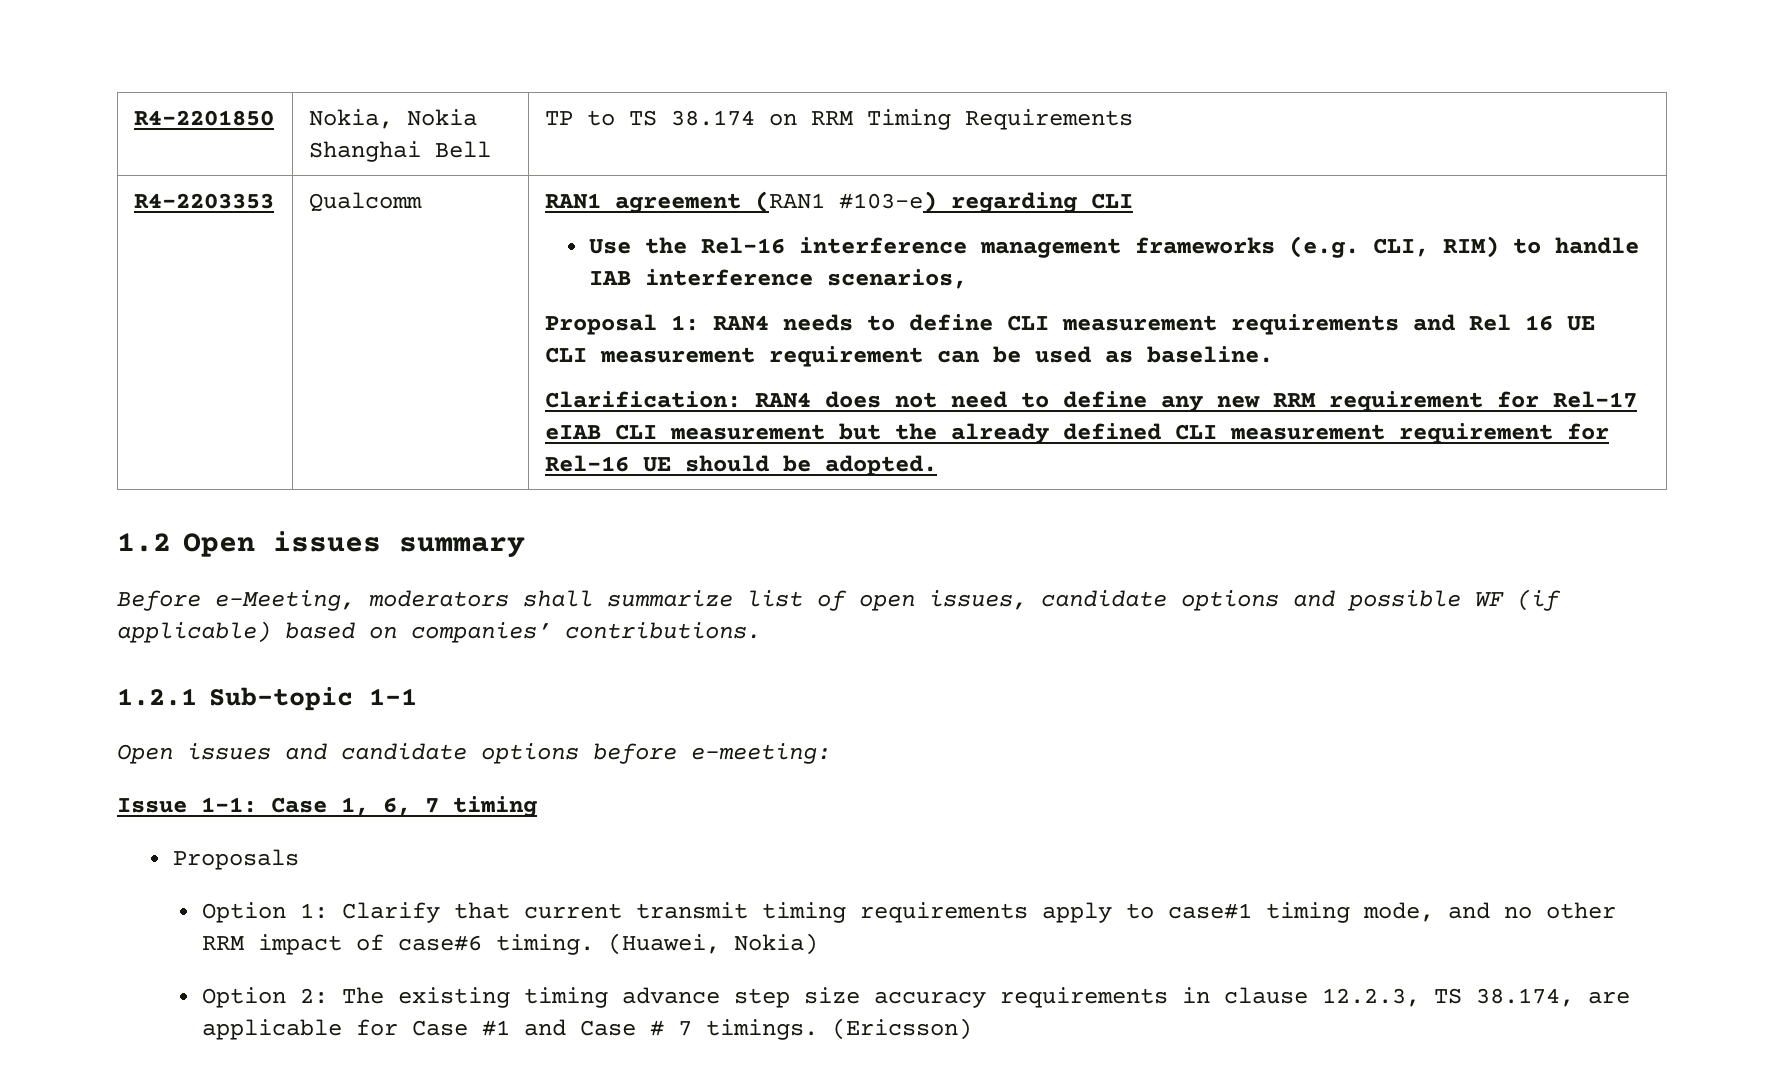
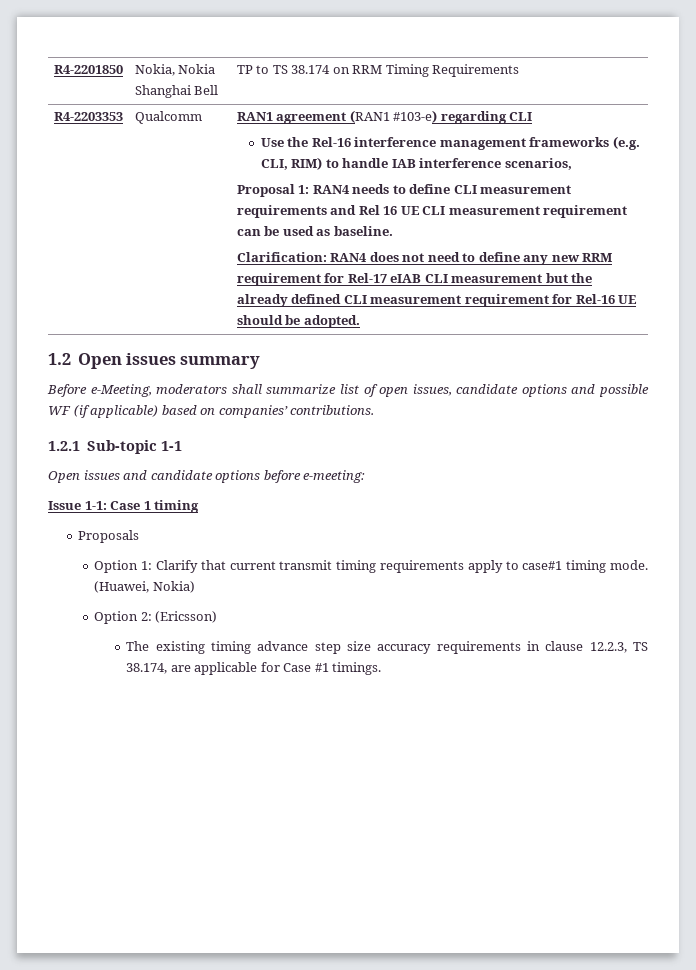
- Issue 1-1: Case 1, 6, 7 timing
+ Issue 1-1: Case 1 timing
- Option 1: Clarify that current transmit timing requirements apply to case#1 timing mode, and no other RRM impact of case#6 timing.
+ Option 1: Clarify that current transmit timing requirements apply to case#1 timing mode.
- Option 2: The existing timing advance step size accuracy requirements in clause 12.2.3, TS 38.174, are applicable for Case #1 and Case # 7 timings. (Ericsson)
+ Option 2: (Ericsson)
+ The existing timing advance step size accuracy requirements in clause 12.2.3, TS 38.174, are applicable for Case #1 timings.

